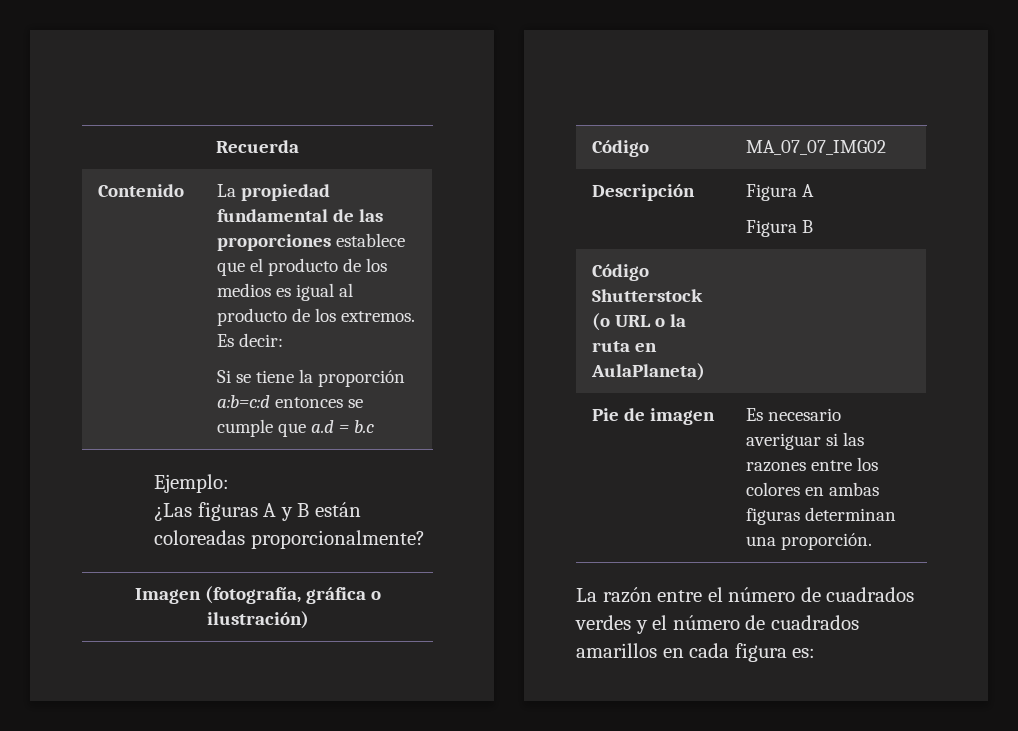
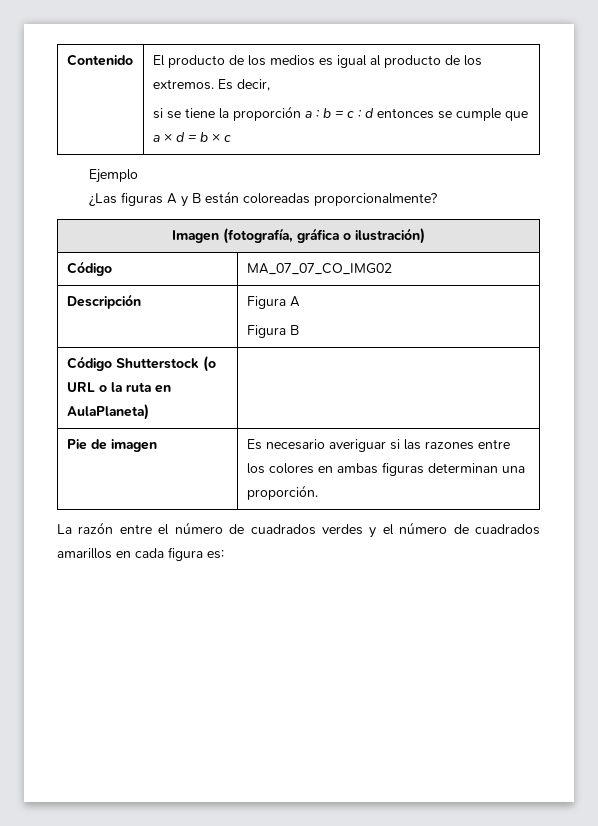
- Recuerda
- Contenido | La propiedad fundamental de las proporciones establece que el producto de los medios es igual al producto de los extremos. Es decir:
- Si se tiene la proporción a:b=c:d entonces se cumple que a.d = b.c
- Ejemplo:
+ Contenido | El producto de los medios es igual al producto de los extremos. Es decir,
+ si se tiene la proporción a : b = c : d entonces se cumple que a × d = b × c
+ Ejemplo
- Código | MA_07_07_IMG02
+ Código | MA_07_07_CO_IMG02

